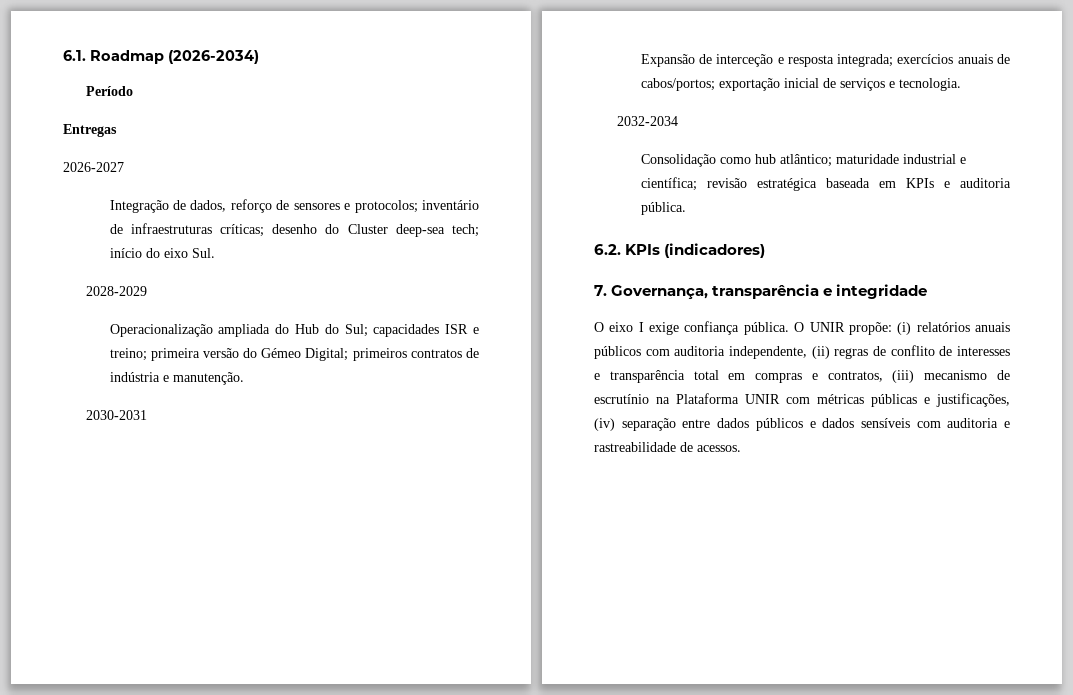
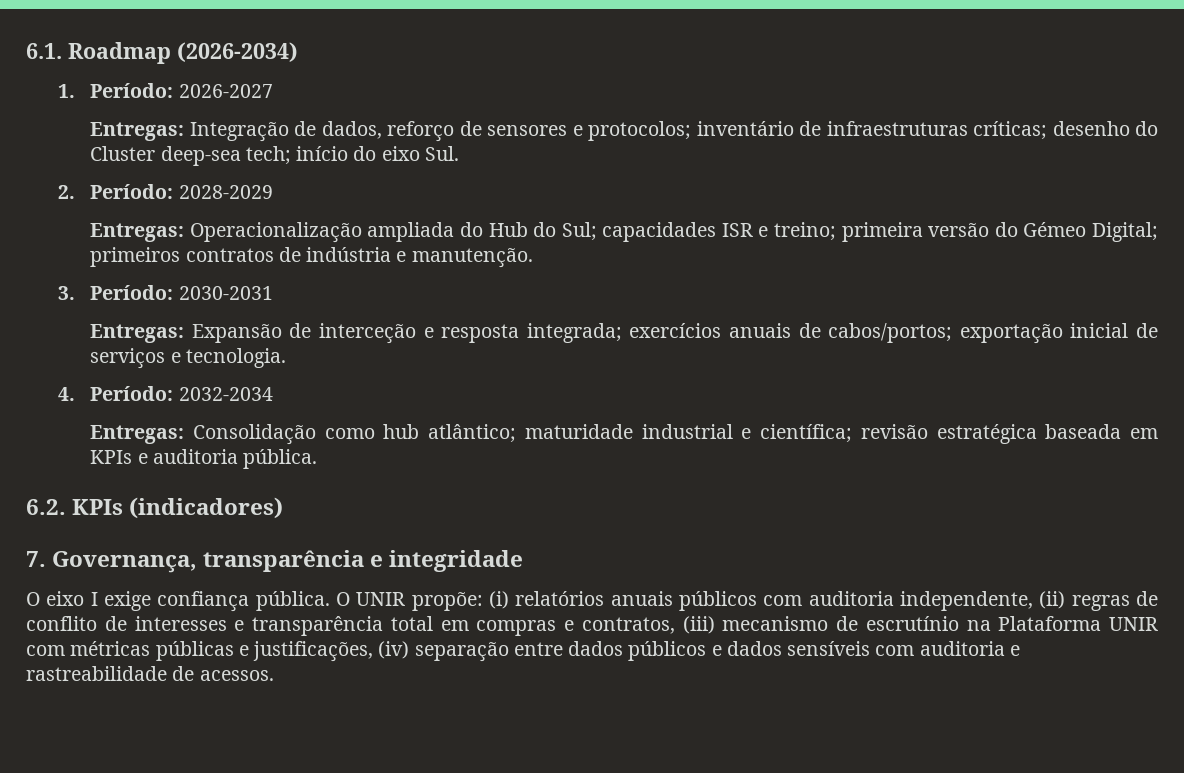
- Período
- Entregas
- 2026-2027
+ 1. Período: 2026-2027
- Integração de dados, reforço de sensores e protocolos; inventário de infraestruturas críticas; desenho do Cluster deep-sea tech; início do eixo Sul.
+ Entregas: Integração de dados, reforço de sensores e protocolos; inventário de infraestruturas críticas; desenho do Cluster deep-sea tech; início do eixo Sul.
- 2028-2029
+ 2. Período: 2028-2029
- Operacionalização ampliada do Hub do Sul; capacidades ISR e treino; primeira versão do Gémeo Digital; primeiros contratos de indústria e manutenção.
+ Entregas: Operacionalização ampliada do Hub do Sul; capacidades ISR e treino; primeira versão do Gémeo Digital; primeiros contratos de indústria e manutenção.
- 2030-2031
+ 3. Período: 2030-2031
- Expansão de interceção e resposta integrada; exercícios anuais de cabos/portos; exportação inicial de serviços e tecnologia.
+ Entregas: Expansão de interceção e resposta integrada; exercícios anuais de cabos/portos; exportação inicial de serviços e tecnologia.
- 2032-2034
+ 4. Período: 2032-2034
- Consolidação como hub atlântico; maturidade industrial e científica; revisão estratégica baseada em KPIs e auditoria pública.
+ Entregas: Consolidação como hub atlântico; maturidade industrial e científica; revisão estratégica baseada em KPIs e auditoria pública.

